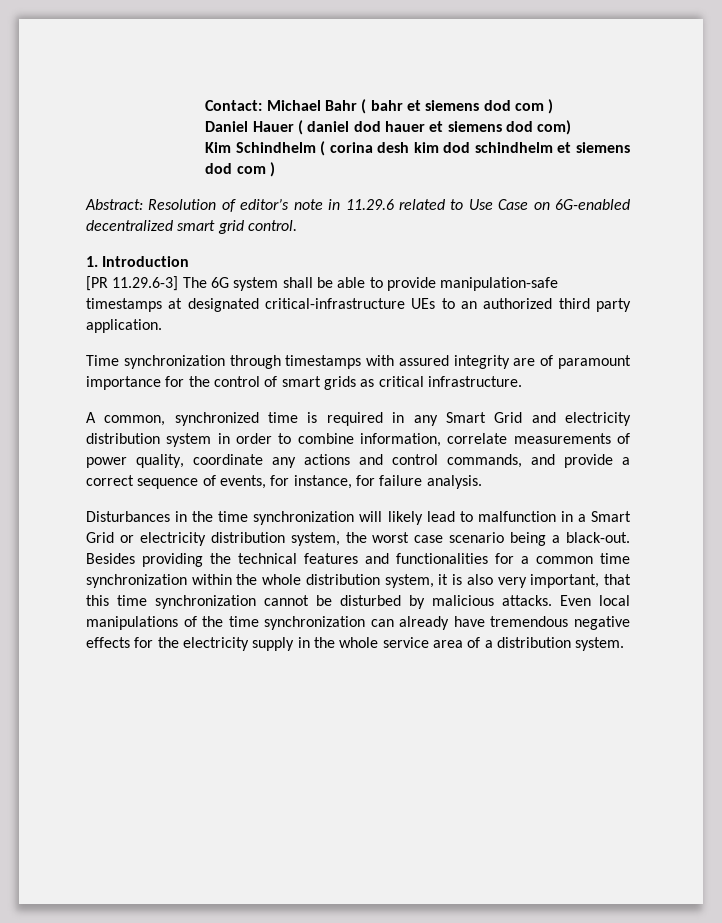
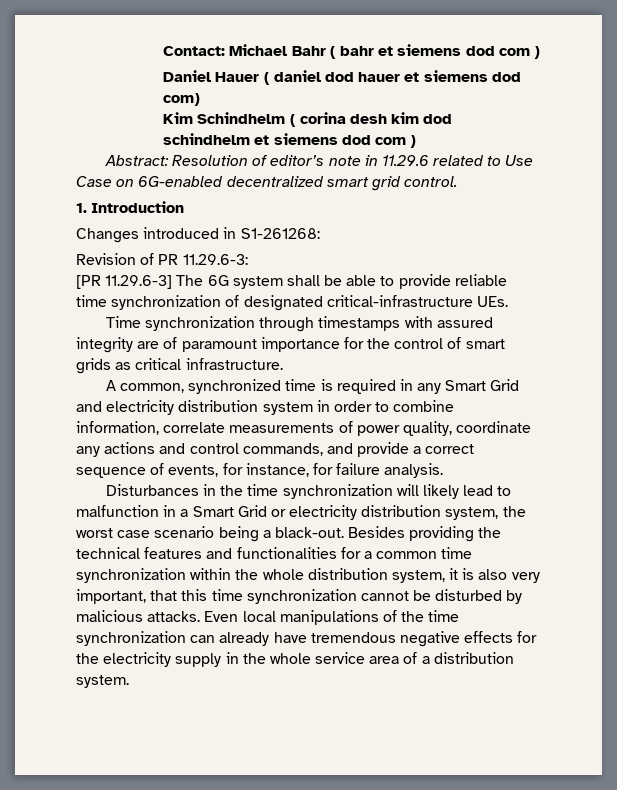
+ Changes introduced in S1-261268:
+ Revision of PR 11.29.6-3:
- [PR 11.29.6-3] The 6G system shall be able to provide manipulation-safe timestamps at designated critical-infrastructure UEs to an authorized third party application.
+ [PR 11.29.6-3] The 6G system shall be able to provide reliable time synchronization of designated critical-infrastructure UEs.

